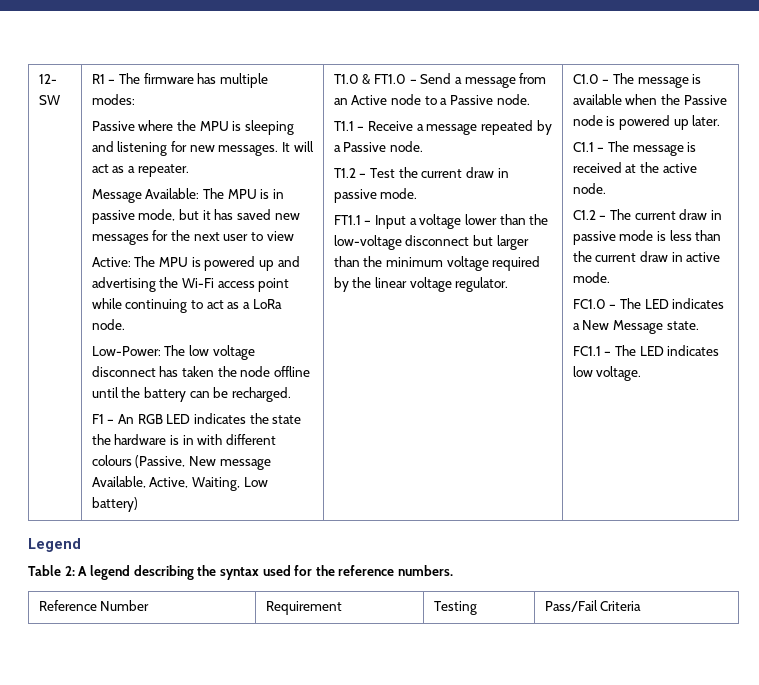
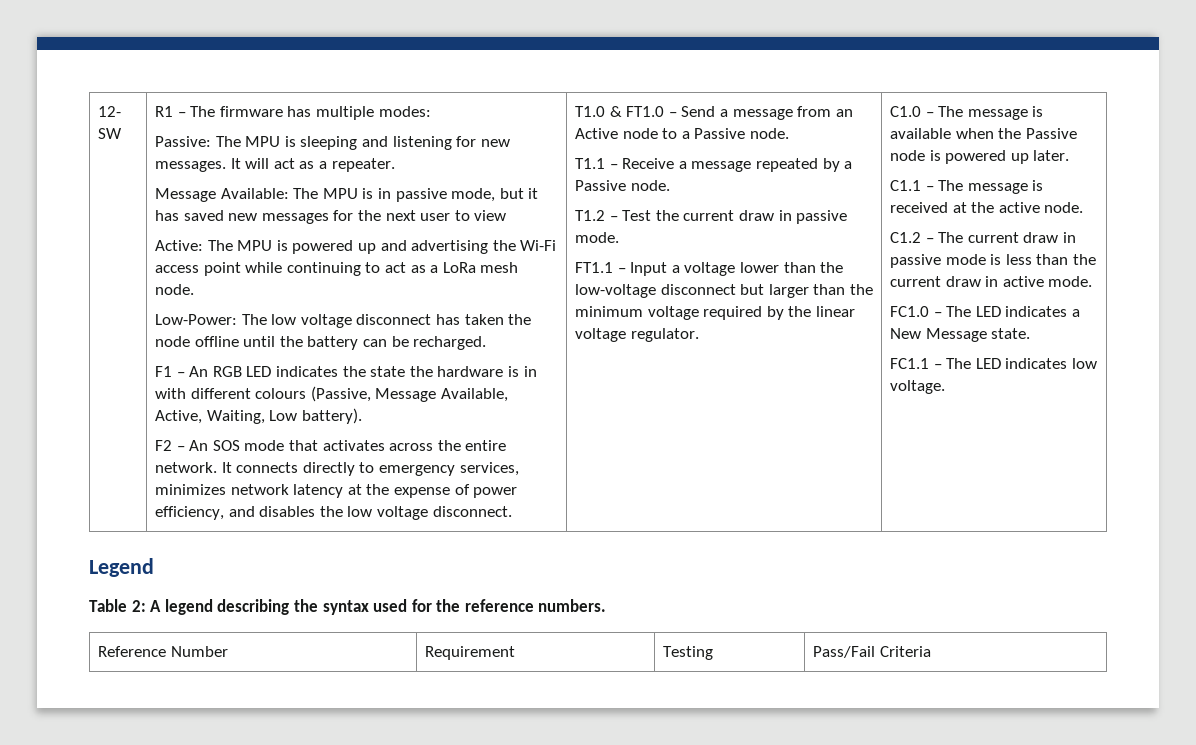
- Passive where the MPU is sleeping and listening for new messages.
+ Passive: The MPU is sleeping and listening for new messages.
- Active: The MPU is powered up and advertising the Wi-Fi access point while continuing to act as a LoRa node.
+ Active: The MPU is powered up and advertising the Wi-Fi access point while continuing to act as a LoRa mesh node.
- F1 – An RGB LED indicates the state the hardware is in with different colours (Passive, New message Available, Active, Waiting, Low battery)
+ F1 – An RGB LED indicates the state the hardware is in with different colours (Passive, Message Available, Active, Waiting, Low battery).
+ F2 – An SOS mode that activates across the entire network. It connects directly to emergency services, minimizes network latency at the expense of power efficiency, and disables the low voltage disconnect.

